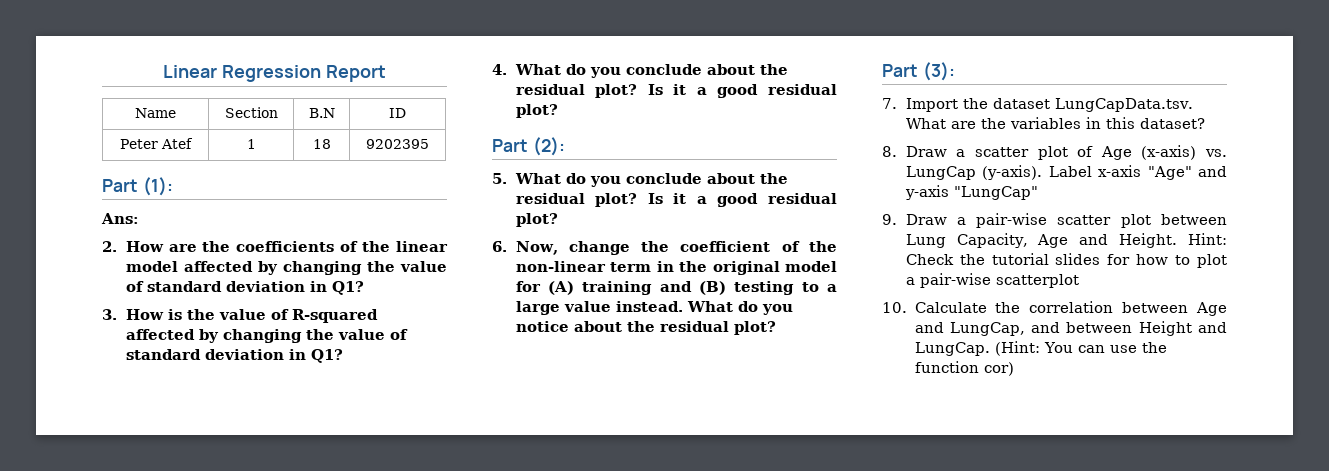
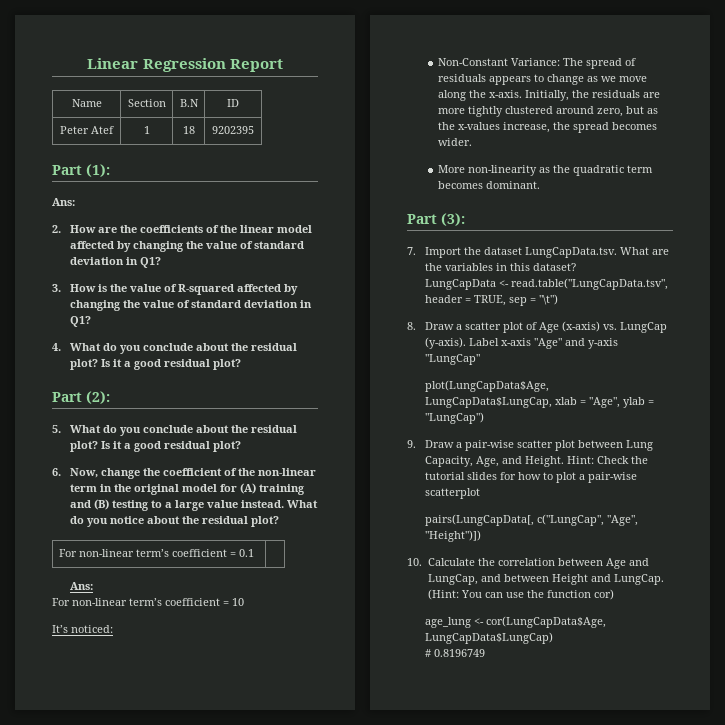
+ For non-linear term’s coefficient = 0.1 |
+ Ans:
+ For non-linear term’s coefficient = 10
+ It’s noticed:
+ Non-Constant Variance: The spread of residuals appears to change as we move along the x-axis. Initially, the residuals are more tightly clustered around zero, but as the x-values increase, the spread becomes wider.
+ More non-linearity as the quadratic term becomes dominant.
+ LungCapData <- read.table("LungCapData.tsv", header = TRUE, sep = "\t")
+ plot(LungCapData$Age, LungCapData$LungCap, xlab = "Age", ylab = "LungCap")
- 9. Draw a pair-wise scatter plot between Lung Capacity, Age and Height.
+ 9. Draw a pair-wise scatter plot between Lung Capacity, Age, and Height.
+ pairs(LungCapData[, c("LungCap", "Age", "Height")])
+ age_lung <- cor(LungCapData$Age, LungCapData$LungCap)
+ # 0.8196749

